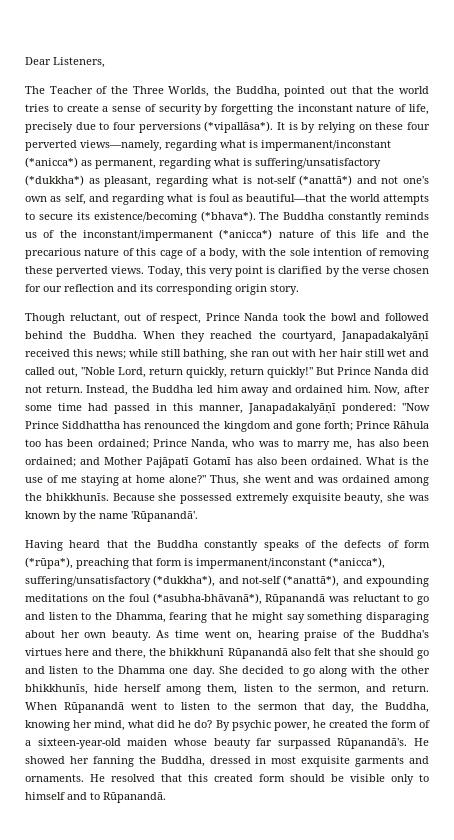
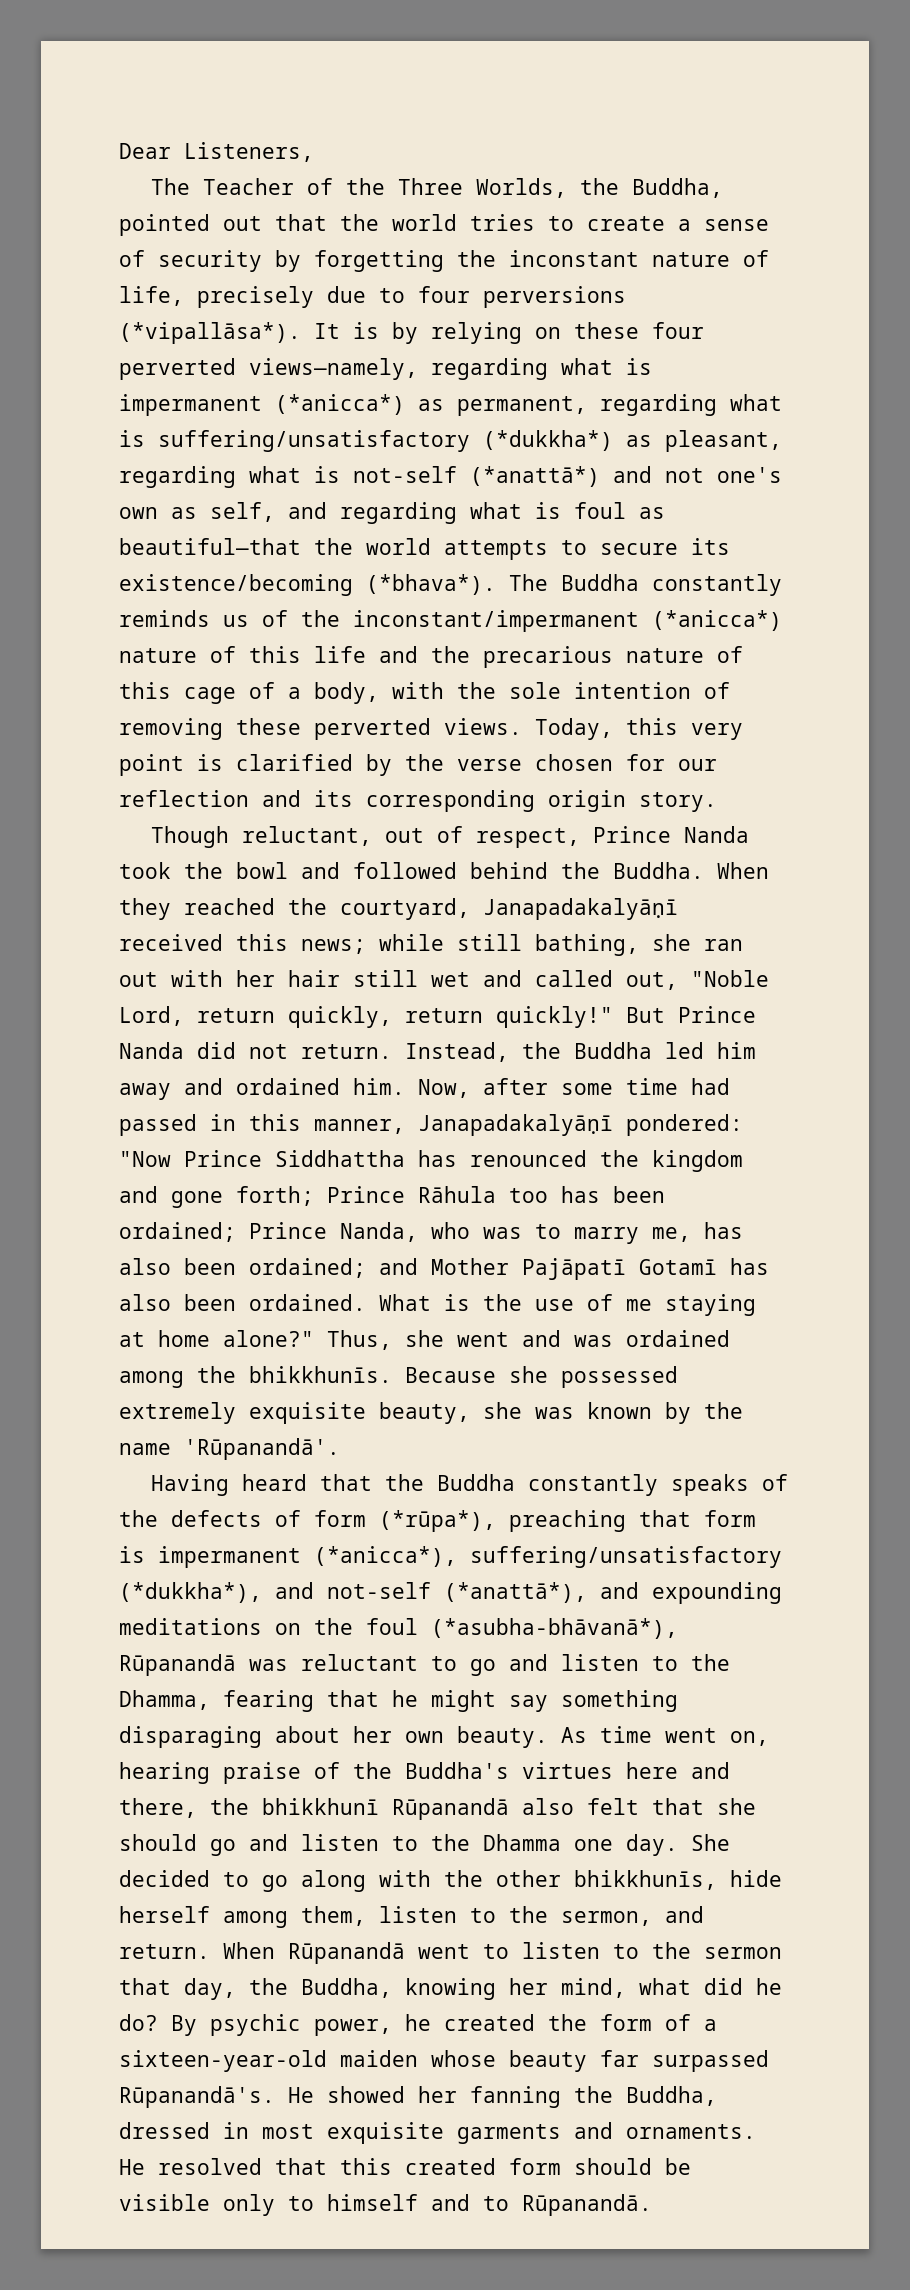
- It is by relying on these four perverted views—namely, regarding what is impermanent/inconstant (*anicca*) as permanent, regarding what is suffering/unsatisfactory (*dukkha*) as pleasant, regarding what is not-self (*anattā*) and not one's own as self, and regarding what is foul as beautiful—that the world attempts to secure its existence/becoming (*bhava*).
+ It is by relying on these four perverted views—namely, regarding what is impermanent (*anicca*) as permanent, regarding what is suffering/unsatisfactory (*dukkha*) as pleasant, regarding what is not-self (*anattā*) and not one's own as self, and regarding what is foul as beautiful—that the world attempts to secure its existence/becoming (*bhava*).
- Having heard that the Buddha constantly speaks of the defects of form (*rūpa*), preaching that form is impermanent/inconstant (*anicca*), suffering/unsatisfactory (*dukkha*), and not-self (*anattā*), and expounding meditations on the foul (*asubha-bhāvanā*), Rūpanandā was reluctant to go and listen to the Dhamma, fearing that he might say something disparaging about her own beauty.
+ Having heard that the Buddha constantly speaks of the defects of form (*rūpa*), preaching that form is impermanent (*anicca*), suffering/unsatisfactory (*dukkha*), and not-self (*anattā*), and expounding meditations on the foul (*asubha-bhāvanā*), Rūpanandā was reluctant to go and listen to the Dhamma, fearing that he might say something disparaging about her own beauty.

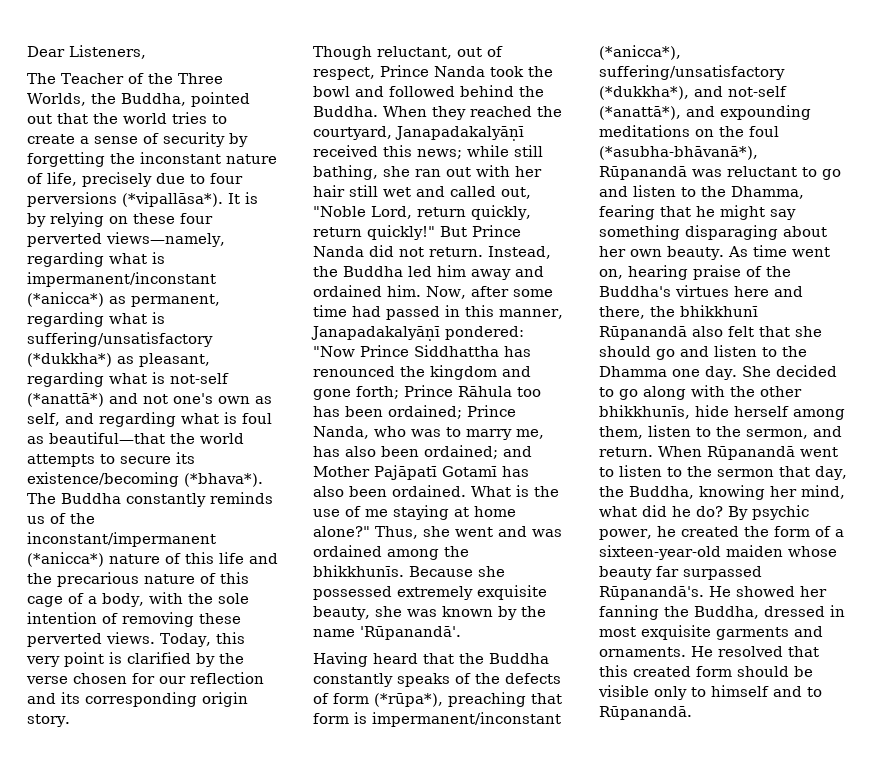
- It is by relying on these four perverted views—namely, regarding what is impermanent (*anicca*) as permanent, regarding what is suffering/unsatisfactory (*dukkha*) as pleasant, regarding what is not-self (*anattā*) and not one's own as self, and regarding what is foul as beautiful—that the world attempts to secure its existence/becoming (*bhava*).
+ It is by relying on these four perverted views—namely, regarding what is impermanent/inconstant (*anicca*) as permanent, regarding what is suffering/unsatisfactory (*dukkha*) as pleasant, regarding what is not-self (*anattā*) and not one's own as self, and regarding what is foul as beautiful—that the world attempts to secure its existence/becoming (*bhava*).
- Having heard that the Buddha constantly speaks of the defects of form (*rūpa*), preaching that form is impermanent (*anicca*), suffering/unsatisfactory (*dukkha*), and not-self (*anattā*), and expounding meditations on the foul (*asubha-bhāvanā*), Rūpanandā was reluctant to go and listen to the Dhamma, fearing that he might say something disparaging about her own beauty.
+ Having heard that the Buddha constantly speaks of the defects of form (*rūpa*), preaching that form is impermanent/inconstant (*anicca*), suffering/unsatisfactory (*dukkha*), and not-self (*anattā*), and expounding meditations on the foul (*asubha-bhāvanā*), Rūpanandā was reluctant to go and listen to the Dhamma, fearing that he might say something disparaging about her own beauty.

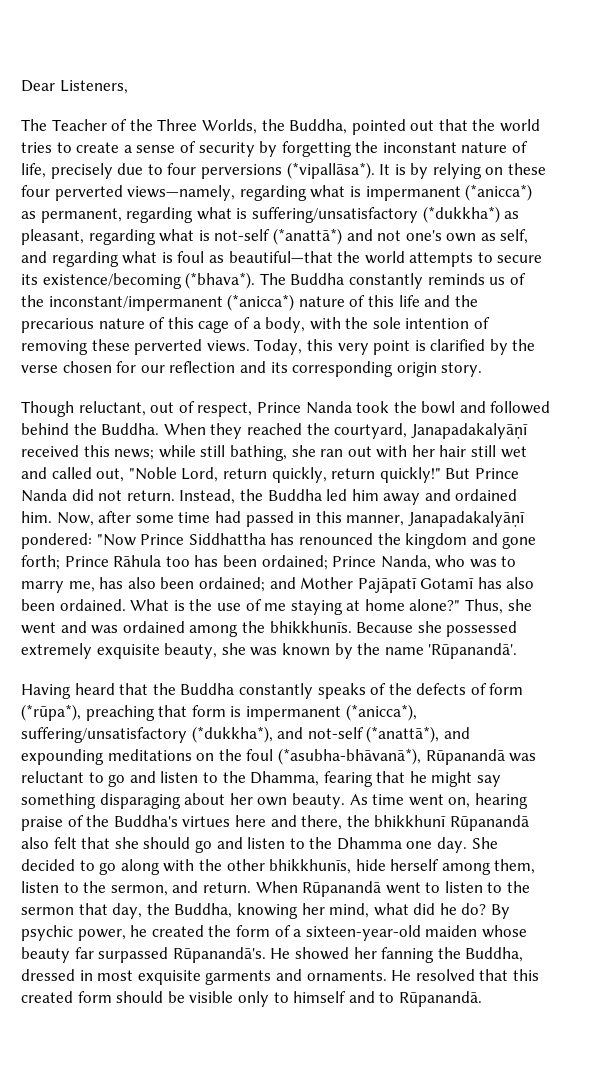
- It is by relying on these four perverted views—namely, regarding what is impermanent/inconstant (*anicca*) as permanent, regarding what is suffering/unsatisfactory (*dukkha*) as pleasant, regarding what is not-self (*anattā*) and not one's own as self, and regarding what is foul as beautiful—that the world attempts to secure its existence/becoming (*bhava*).
+ It is by relying on these four perverted views—namely, regarding what is impermanent (*anicca*) as permanent, regarding what is suffering/unsatisfactory (*dukkha*) as pleasant, regarding what is not-self (*anattā*) and not one's own as self, and regarding what is foul as beautiful—that the world attempts to secure its existence/becoming (*bhava*).
- Having heard that the Buddha constantly speaks of the defects of form (*rūpa*), preaching that form is impermanent/inconstant (*anicca*), suffering/unsatisfactory (*dukkha*), and not-self (*anattā*), and expounding meditations on the foul (*asubha-bhāvanā*), Rūpanandā was reluctant to go and listen to the Dhamma, fearing that he might say something disparaging about her own beauty.
+ Having heard that the Buddha constantly speaks of the defects of form (*rūpa*), preaching that form is impermanent (*anicca*), suffering/unsatisfactory (*dukkha*), and not-self (*anattā*), and expounding meditations on the foul (*asubha-bhāvanā*), Rūpanandā was reluctant to go and listen to the Dhamma, fearing that he might say something disparaging about her own beauty.

